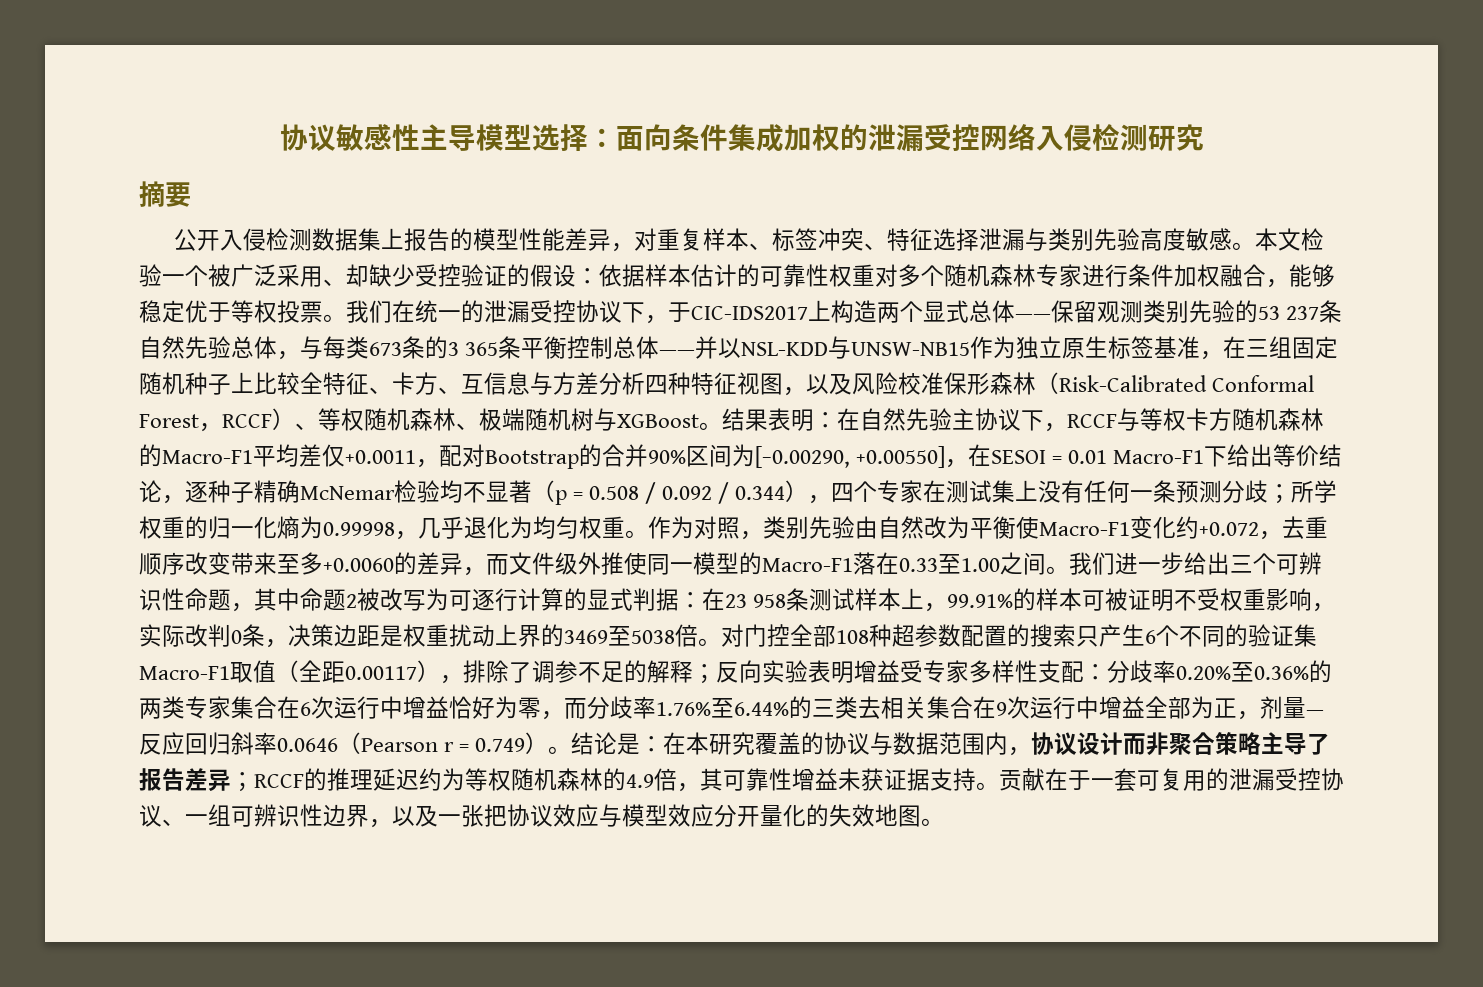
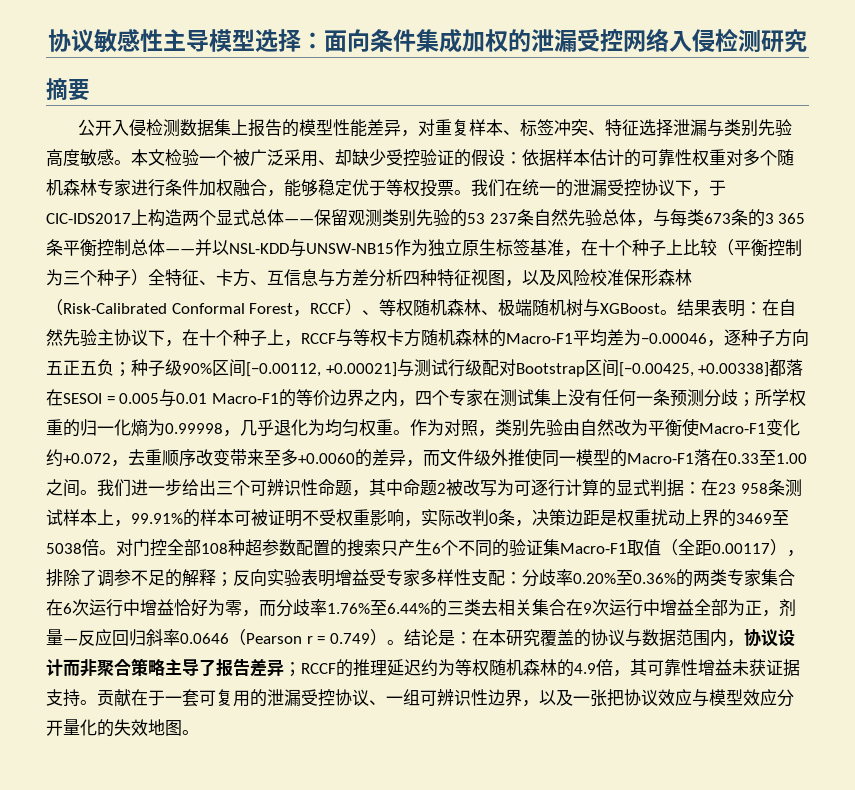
- 我们在统一的泄漏受控协议下，于CIC-IDS2017上构造两个显式总体——保留观测类别先验的53 237条自然先验总体，与每类673条的3 365条平衡控制总体——并以NSL-KDD与UNSW-NB15作为独立原生标签基准，在三组固定随机种子上比较全特征、卡方、互信息与方差分析四种特征视图，以及风险校准保形森林（Risk-Calibrated Conformal Forest，RCCF）、等权随机森林、极端随机树与XGBoost。
+ 我们在统一的泄漏受控协议下，于CIC-IDS2017上构造两个显式总体——保留观测类别先验的53 237条自然先验总体，与每类673条的3 365条平衡控制总体——并以NSL-KDD与UNSW-NB15作为独立原生标签基准，在十个种子上比较（平衡控制为三个种子）全特征、卡方、互信息与方差分析四种特征视图，以及风险校准保形森林（Risk-Calibrated Conformal Forest，RCCF）、等权随机森林、极端随机树与XGBoost。
- 结果表明：在自然先验主协议下，RCCF与等权卡方随机森林的Macro-F1平均差仅+0.0011，配对Bootstrap的合并90%区间为[−0.00290, +0.00550]，在SESOI = 0.01 Macro-F1下给出等价结论，逐种子精确McNemar检验均不显著（p = 0.508 / 0.092 / 0.344），四个专家在测试集上没有任何一条预测分歧；所学权重的归一化熵为0.99998，几乎退化为均匀权重。
+ 结果表明：在自然先验主协议下，在十个种子上，RCCF与等权卡方随机森林的Macro-F1平均差为−0.00046，逐种子方向五正五负；种子级90%区间[−0.00112, +0.00021]与测试行级配对Bootstrap区间[−0.00425, +0.00338]都落在SESOI = 0.005与0.01 Macro-F1的等价边界之内，四个专家在测试集上没有任何一条预测分歧；所学权重的归一化熵为0.99998，几乎退化为均匀权重。

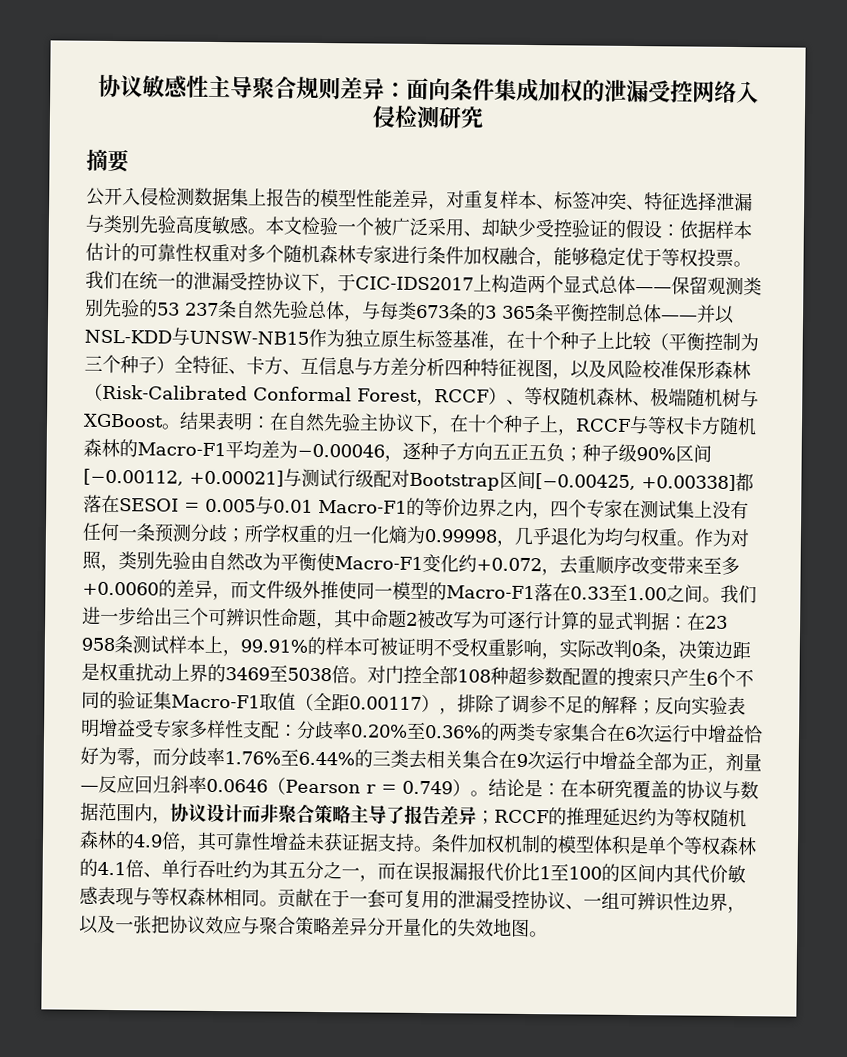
- 协议敏感性主导模型选择：面向条件集成加权的泄漏受控网络入侵检测研究
+ 协议敏感性主导聚合规则差异：面向条件集成加权的泄漏受控网络入侵检测研究
+ 条件加权机制的模型体积是单个等权森林的4.1倍、单行吞吐约为其五分之一，而在误报漏报代价比1至100的区间内其代价敏感表现与等权森林相同。
- 贡献在于一套可复用的泄漏受控协议、一组可辨识性边界，以及一张把协议效应与模型效应分开量化的失效地图。
+ 贡献在于一套可复用的泄漏受控协议、一组可辨识性边界，以及一张把协议效应与聚合策略差异分开量化的失效地图。

